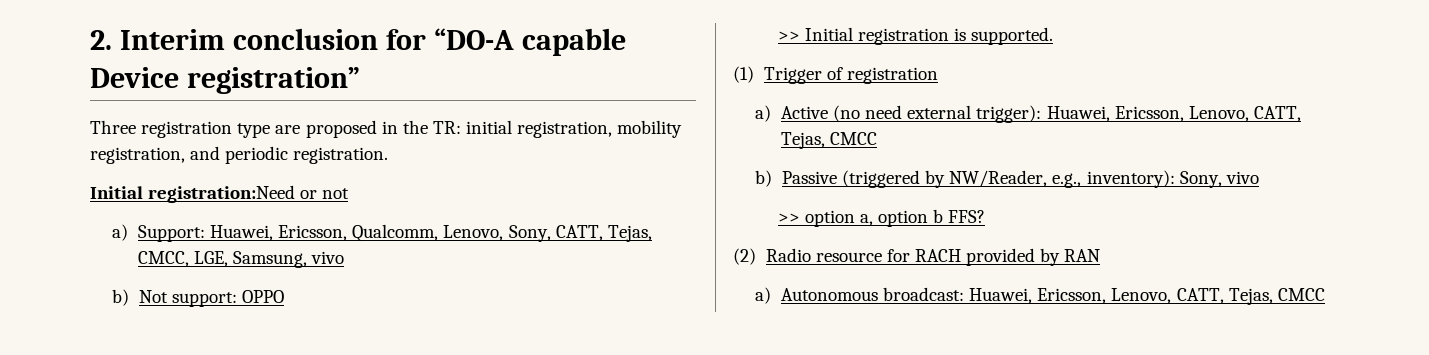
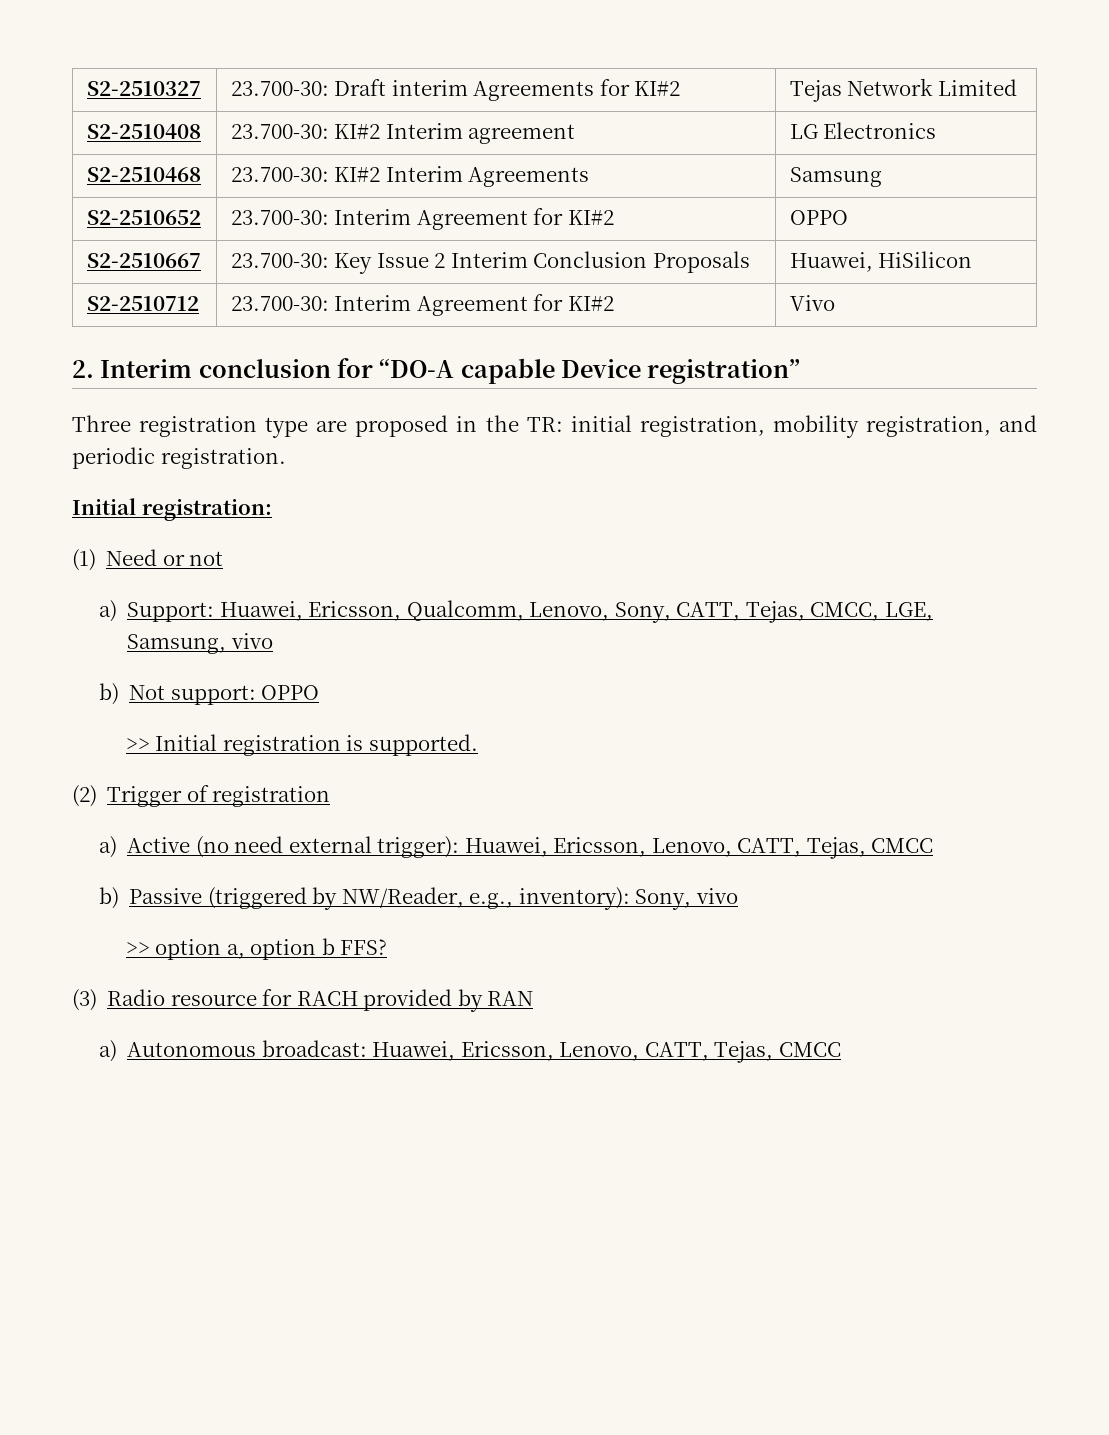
+ S2-2510327 | 23.700-30: Draft interim Agreements for KI#2 | Tejas Network Limited
+ S2-2510408 | 23.700-30: KI#2 Interim agreement | LG Electronics
+ S2-2510468 | 23.700-30: KI#2 Interim Agreements | Samsung
+ S2-2510652 | 23.700-30: Interim Agreement for KI#2 | OPPO
+ S2-2510667 | 23.700-30: Key Issue 2 Interim Conclusion Proposals | Huawei, HiSilicon
+ S2-2510712 | 23.700-30: Interim Agreement for KI#2 | Vivo
- Initial registration:Need or not
+ Initial registration:
+ (1) Need or not
- (1) Trigger of registration
+ (2) Trigger of registration
- (2) Radio resource for RACH provided by RAN
+ (3) Radio resource for RACH provided by RAN

